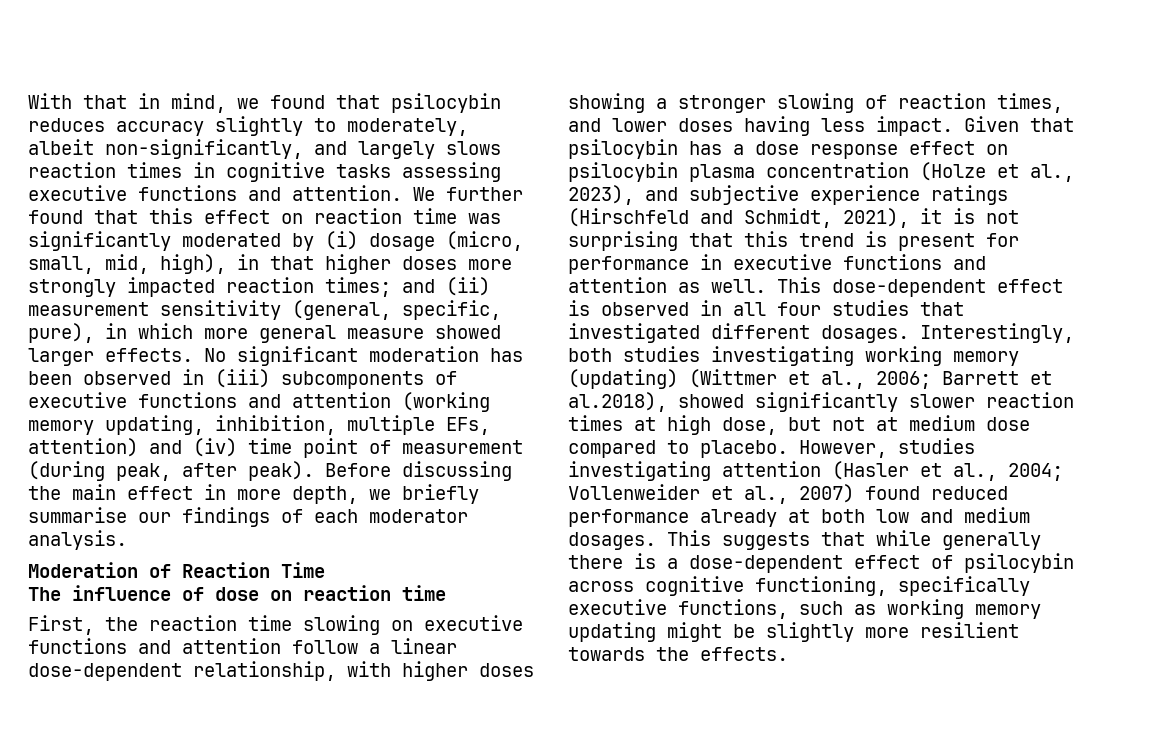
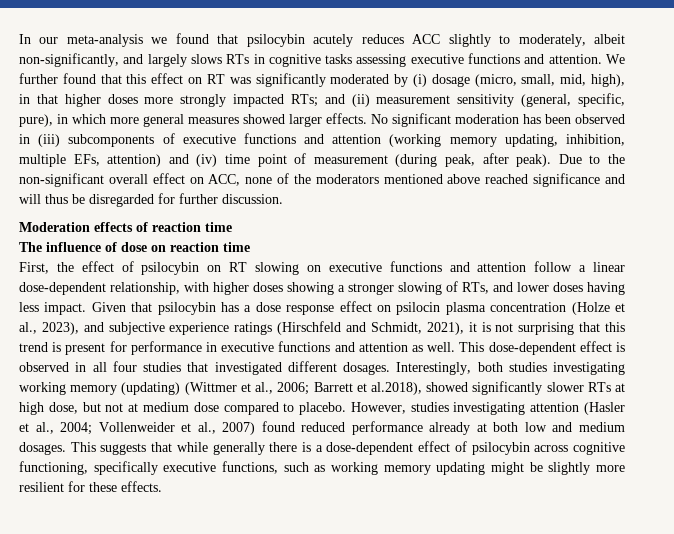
- With that in mind, we found that psilocybin reduces accuracy slightly to moderately, albeit non-significantly, and largely slows reaction times in cognitive tasks assessing executive functions and attention.
+ In our meta-analysis we found that psilocybin acutely reduces ACC slightly to moderately, albeit non-significantly, and largely slows RTs in cognitive tasks assessing executive functions and attention.
- We further found that this effect on reaction time was significantly moderated by (i) dosage (micro, small, mid, high), in that higher doses more strongly impacted reaction times; and (ii) measurement sensitivity (general, specific, pure), in which more general measure showed larger effects.
+ We further found that this effect on RT was significantly moderated by (i) dosage (micro, small, mid, high), in that higher doses more strongly impacted RTs; and (ii) measurement sensitivity (general, specific, pure), in which more general measures showed larger effects.
- Before discussing the main effect in more depth, we briefly summarise our findings of each moderator analysis.
- Moderation of Reaction Time
+ Due to the non-significant overall effect on ACC, none of the moderators mentioned above reached significance and will thus be disregarded for further discussion.
+ Moderation effects of reaction time
- First, the reaction time slowing on executive functions and attention follow a linear dose-dependent relationship, with higher doses showing a stronger slowing of reaction times, and lower doses having less impact.
+ First, the effect of psilocybin on RT slowing on executive functions and attention follow a linear dose-dependent relationship, with higher doses showing a stronger slowing of RTs, and lower doses having less impact.
- Given that psilocybin has a dose response effect on psilocybin plasma concentration (Holze et al., 2023), and subjective experience ratings (Hirschfeld and Schmidt, 2021), it is not surprising that this trend is present for performance in executive functions and attention as well.
+ Given that psilocybin has a dose response effect on psilocin plasma concentration (Holze et al., 2023), and subjective experience ratings (Hirschfeld and Schmidt, 2021), it is not surprising that this trend is present for performance in executive functions and attention as well.
- Interestingly, both studies investigating working memory (updating) (Wittmer et al., 2006; Barrett et al.2018), showed significantly slower reaction times at high dose, but not at medium dose compared to placebo.
+ Interestingly, both studies investigating working memory (updating) (Wittmer et al., 2006; Barrett et al.2018), showed significantly slower RTs at high dose, but not at medium dose compared to placebo.
- This suggests that while generally there is a dose-dependent effect of psilocybin across cognitive functioning, specifically executive functions, such as working memory updating might be slightly more resilient towards the effects.
+ This suggests that while generally there is a dose-dependent effect of psilocybin across cognitive functioning, specifically executive functions, such as working memory updating might be slightly more resilient for these effects.

